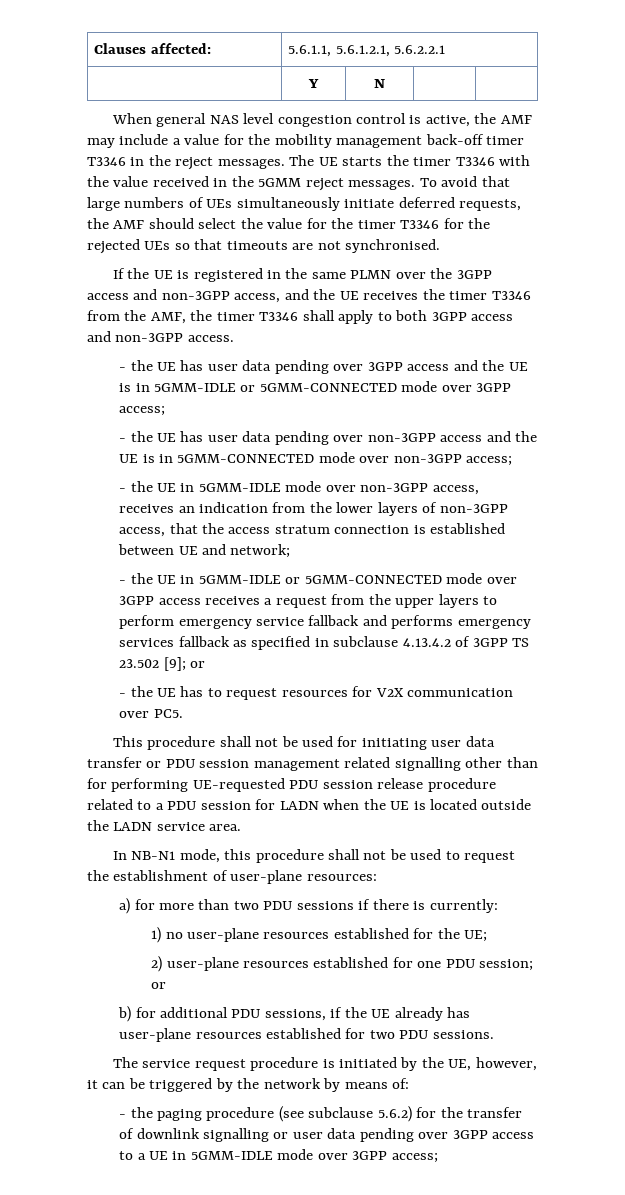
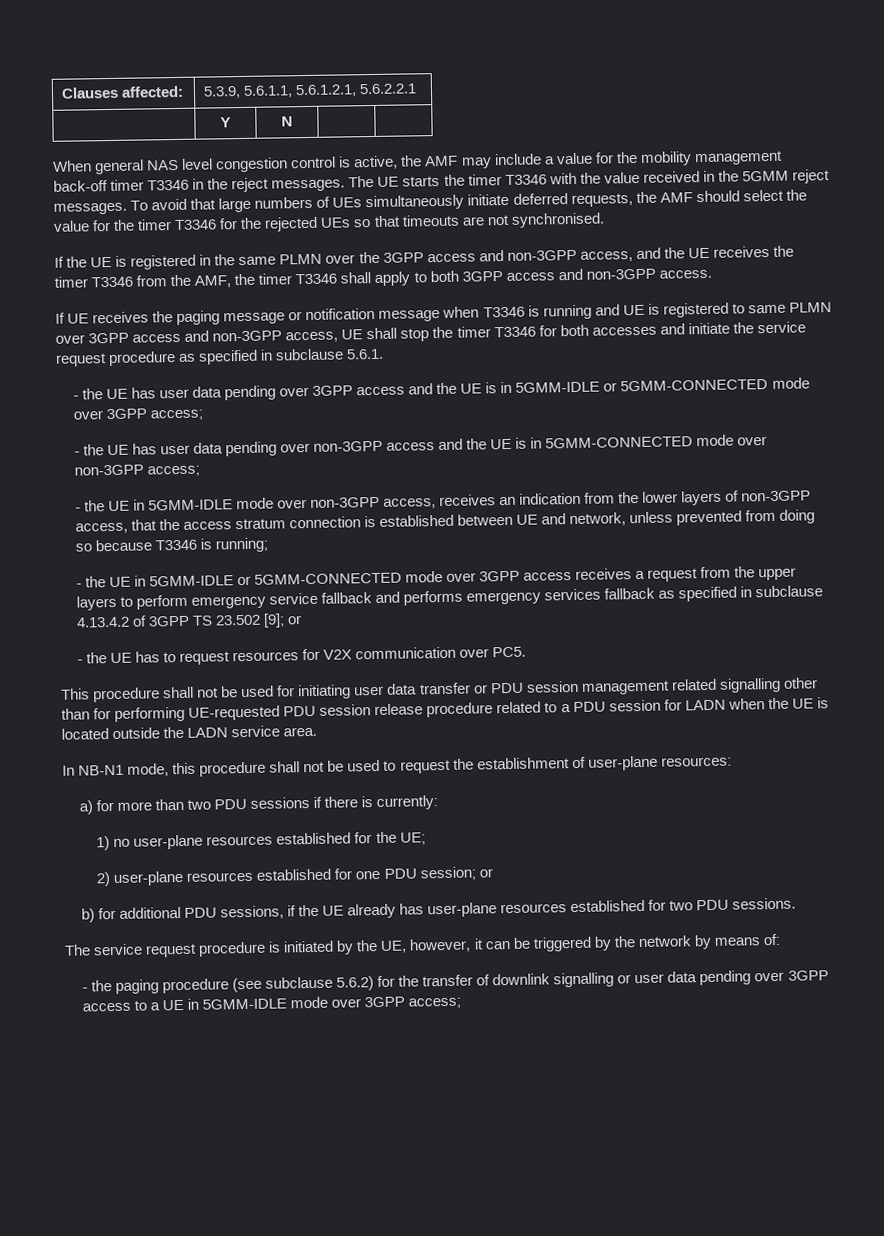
- Clauses affected: | 5.6.1.1, 5.6.1.2.1, 5.6.2.2.1
+ Clauses affected: | 5.3.9, 5.6.1.1, 5.6.1.2.1, 5.6.2.2.1
+ If UE receives the paging message or notification message when T3346 is running and UE is registered to same PLMN over 3GPP access and non-3GPP access, UE shall stop the timer T3346 for both accesses and initiate the service request procedure as specified in subclause 5.6.1.
- - the UE in 5GMM-IDLE mode over non-3GPP access, receives an indication from the lower layers of non-3GPP access, that the access stratum connection is established between UE and network;
+ - the UE in 5GMM-IDLE mode over non-3GPP access, receives an indication from the lower layers of non-3GPP access, that the access stratum connection is established between UE and network, unless prevented from doing so because T3346 is running;

